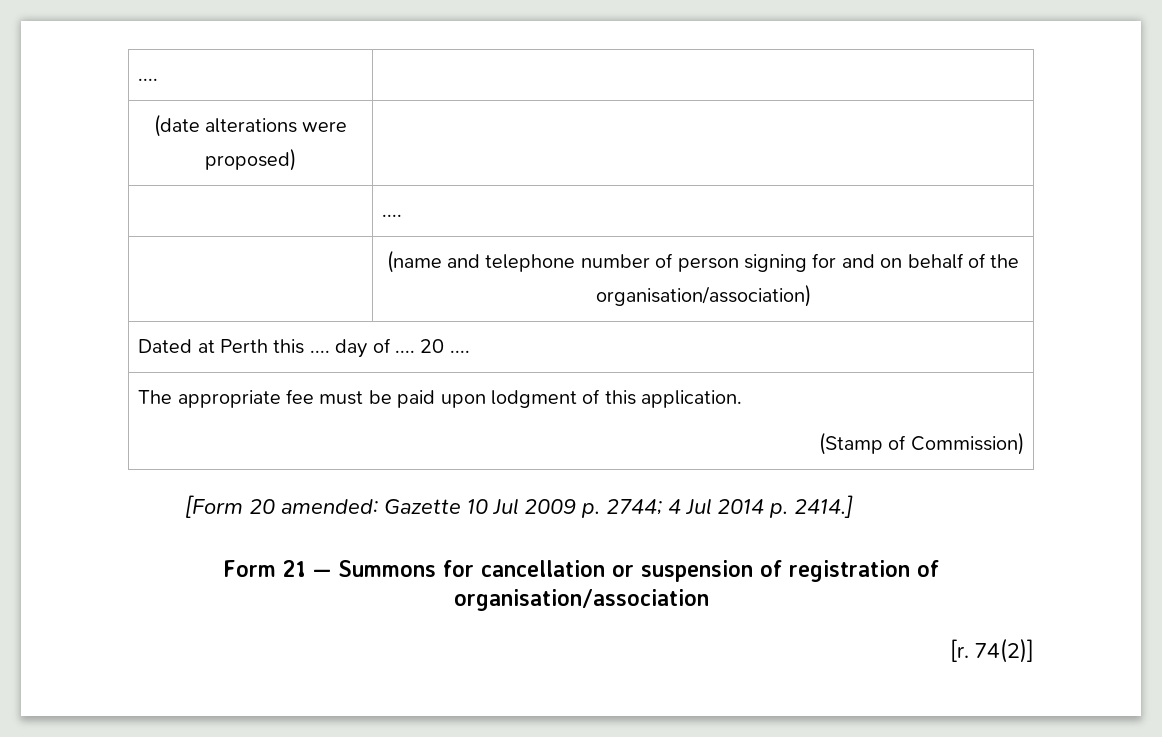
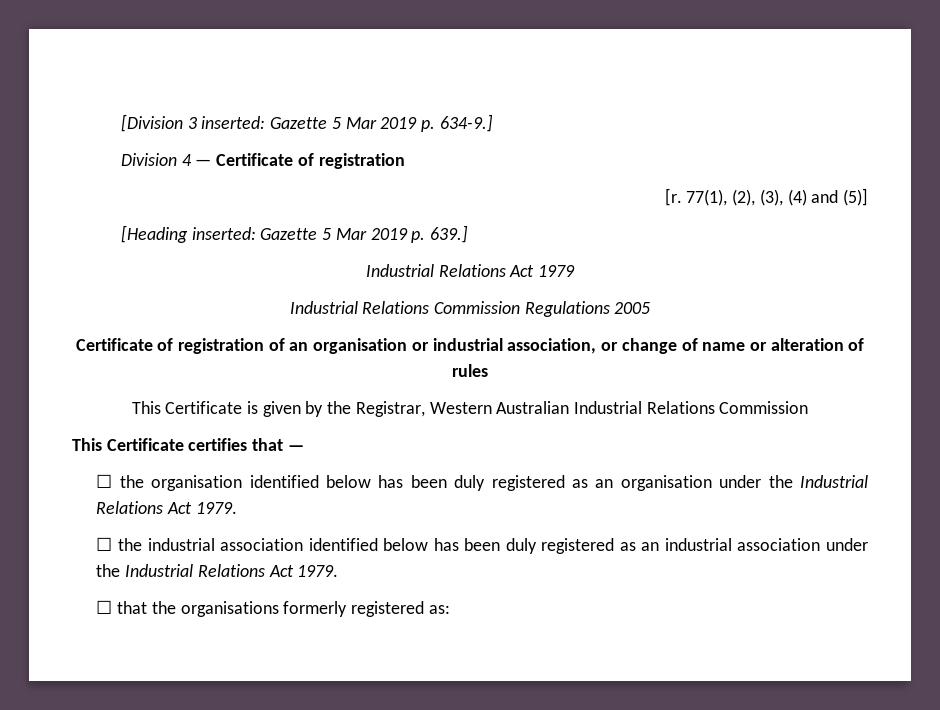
- .... |
- (date alterations were proposed) |
- | ....
- | (name and telephone number of person signing for and on behalf of the organisation/association)
- Dated at Perth this .... day of .... 20 ....
- The appropriate fee must be paid upon lodgment of this application.
- (Stamp of Commission)
- [Form 20 amended: Gazette 10 Jul 2009 p. 2744; 4 Jul 2014 p. 2414.]
- Form 21 — Summons for cancellation or suspension of registration of organisation/association
- [r. 74(2)]
+ [Division 3 inserted: Gazette 5 Mar 2019 p. 634-9.]
+ Division 4 — Certificate of registration
+ [r. 77(1), (2), (3), (4) and (5)]
+ [Heading inserted: Gazette 5 Mar 2019 p. 639.]
+ Industrial Relations Act 1979
+ Industrial Relations Commission Regulations 2005
+ Certificate of registration of an organisation or industrial association, or change of name or alteration of rules
+ This Certificate is given by the Registrar, Western Australian Industrial Relations Commission
+ This Certificate certifies that —
+ ☐ the organisation identified below has been duly registered as an organisation under the Industrial Relations Act 1979.
+ ☐ the industrial association identified below has been duly registered as an industrial association under the Industrial Relations Act 1979.
+ ☐ that the organisations formerly registered as:

